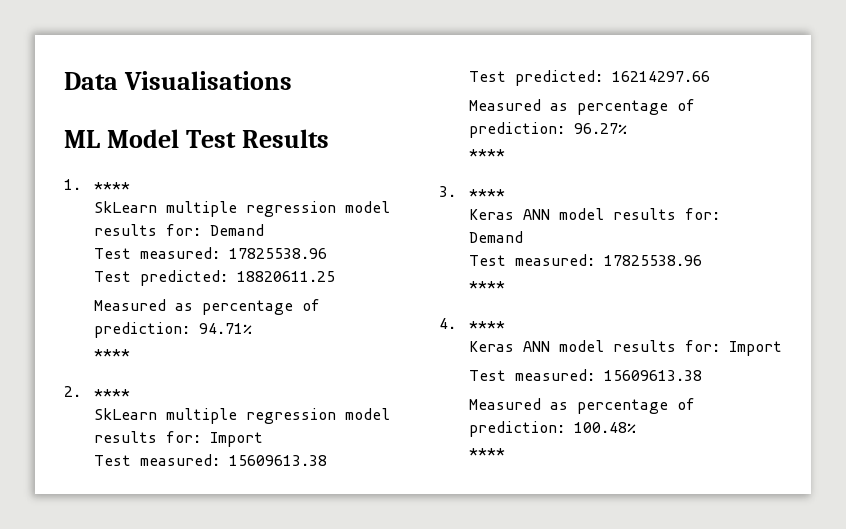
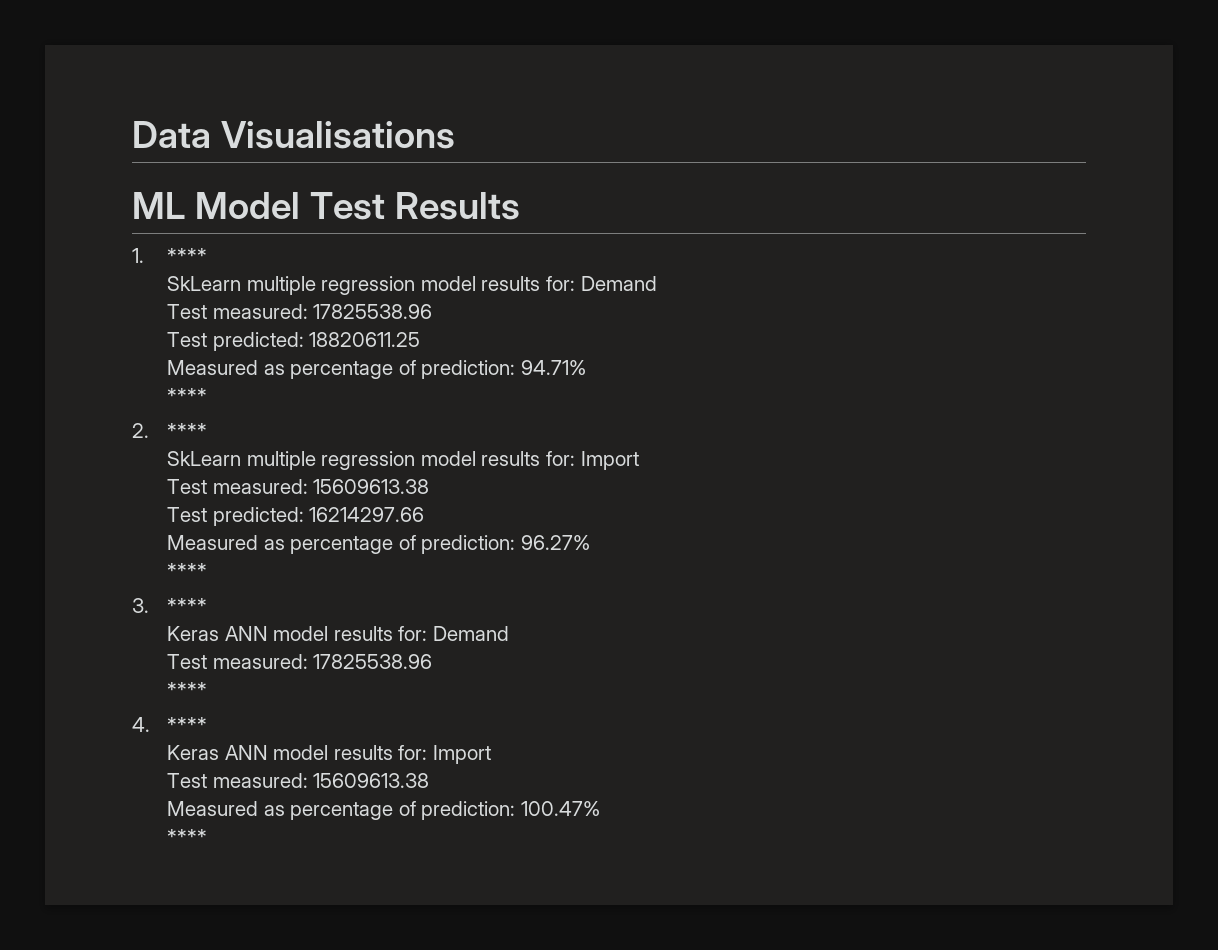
- Measured as percentage of prediction: 100.48%
+ Measured as percentage of prediction: 100.47%

